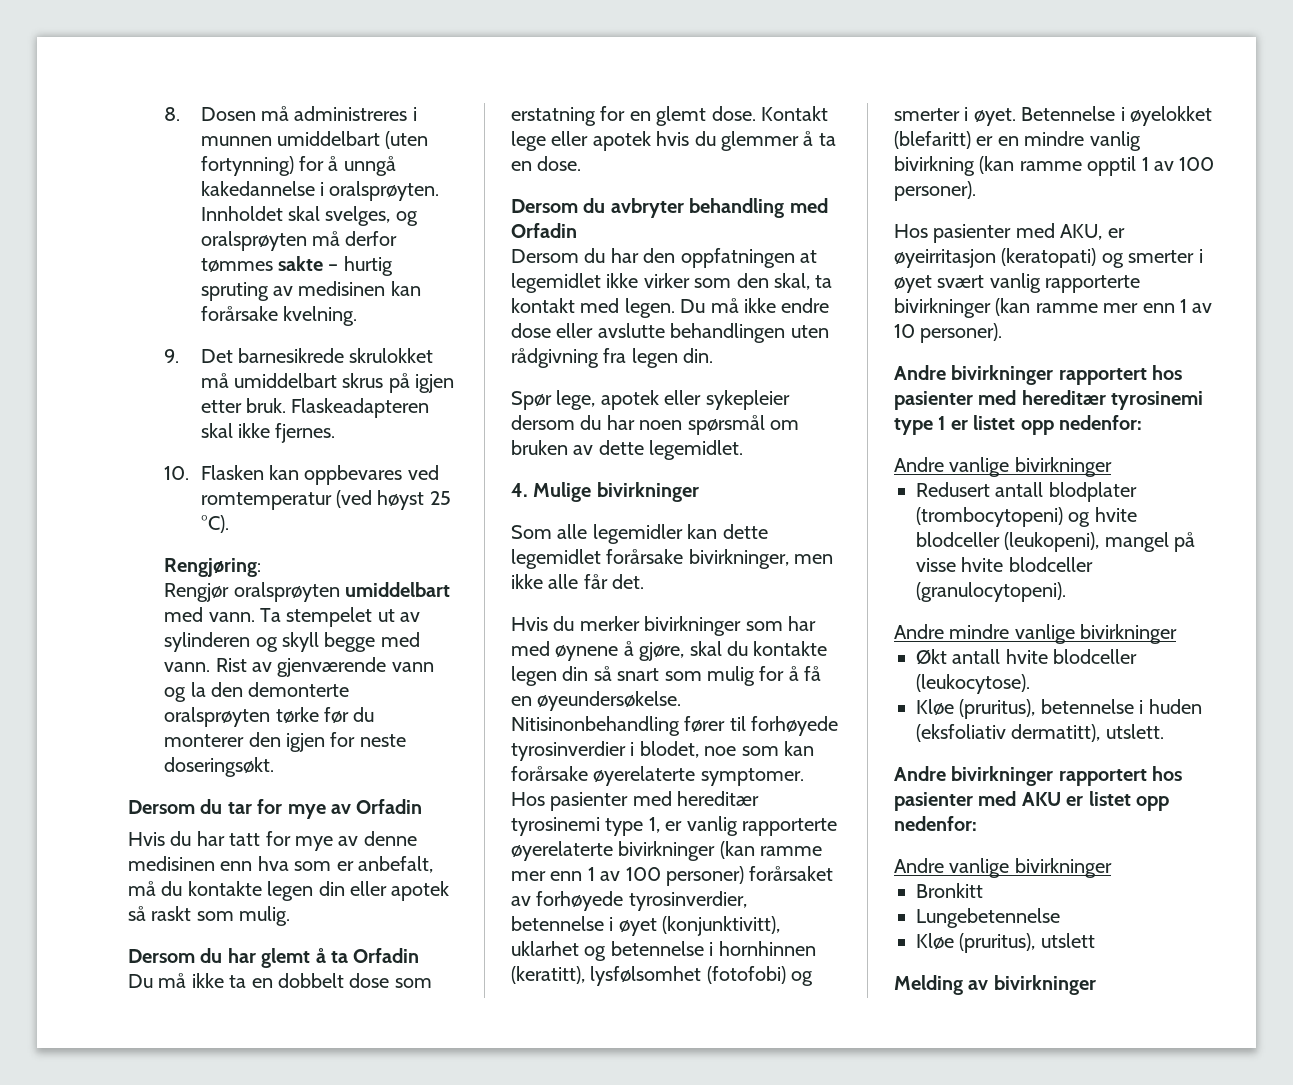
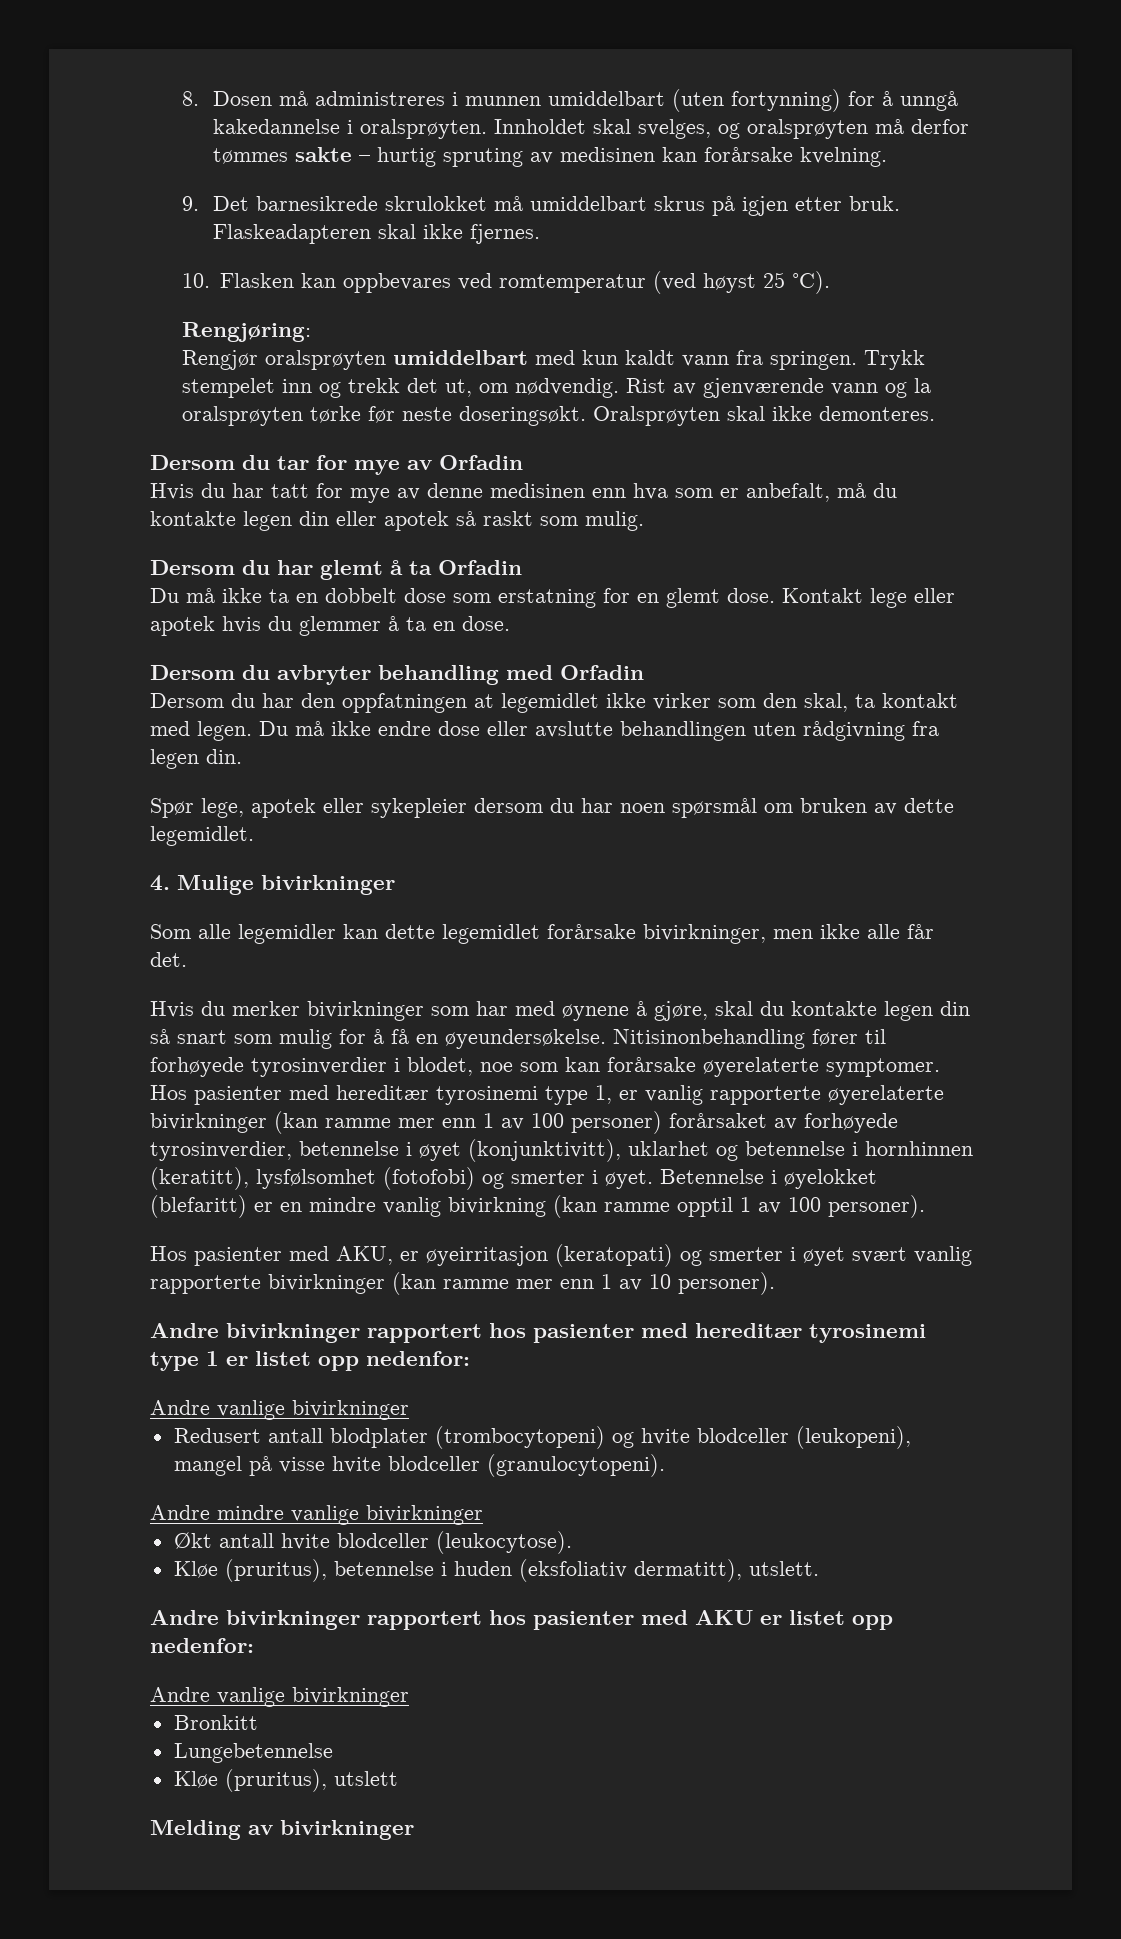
- Rengjør oralsprøyten umiddelbart med vann. Ta stempelet ut av sylinderen og skyll begge med vann.
+ Rengjør oralsprøyten umiddelbart med kun kaldt vann fra springen. Trykk stempelet inn og trekk det ut, om nødvendig.
- Rist av gjenværende vann og la den demonterte oralsprøyten tørke før du monterer den igjen for neste doseringsøkt.
+ Rist av gjenværende vann og la oralsprøyten tørke før neste doseringsøkt. Oralsprøyten skal ikke demonteres.

